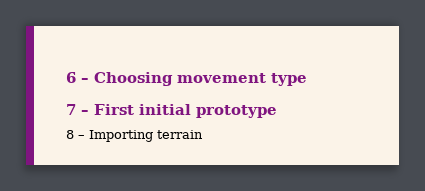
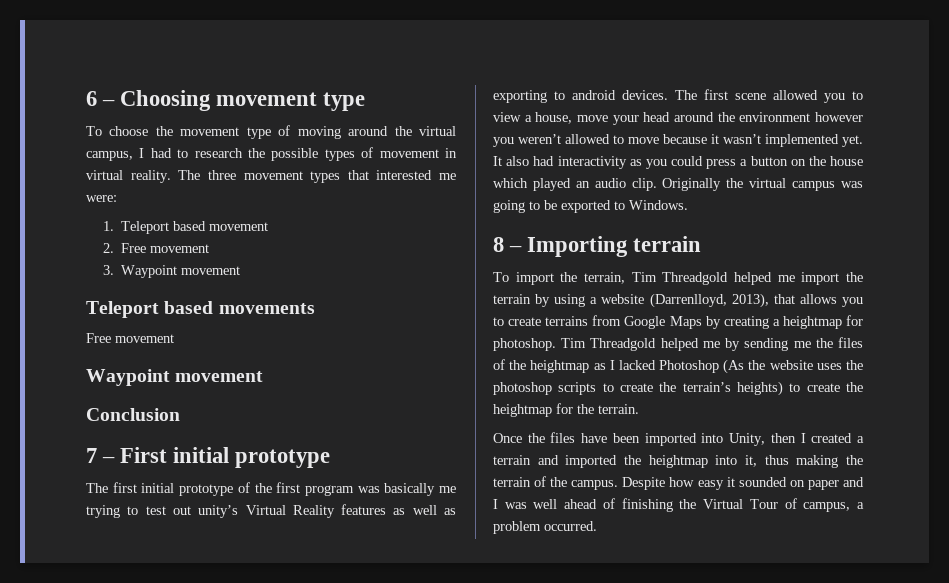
+ To choose the movement type of moving around the virtual campus, I had to research the possible types of movement in virtual reality. The three movement types that interested me were:
+ 1. Teleport based movement
+ 2. Free movement
+ 3. Waypoint movement
+ Teleport based movements
+ Free movement
+ Waypoint movement
+ Conclusion
+ The first initial prototype of the first program was basically me trying to test out unity’s Virtual Reality features as well as exporting to android devices. The first scene allowed you to view a house, move your head around the environment however you weren’t allowed to move because it wasn’t implemented yet. It also had interactivity as you could press a button on the house which played an audio clip. Originally the virtual campus was going to be exported to Windows.
  8 – Importing terrain
+ To import the terrain, Tim Threadgold helped me import the terrain by using a website (Darrenlloyd, 2013), that allows you to create terrains from Google Maps by creating a heightmap for photoshop. Tim Threadgold helped me by sending me the files of the heightmap as I lacked Photoshop (As the website uses the photoshop scripts to create the terrain’s heights) to create the heightmap for the terrain.
+ Once the files have been imported into Unity, then I created a terrain and imported the heightmap into it, thus making the terrain of the campus. Despite how easy it sounded on paper and I was well ahead of finishing the Virtual Tour of campus, a problem occurred.

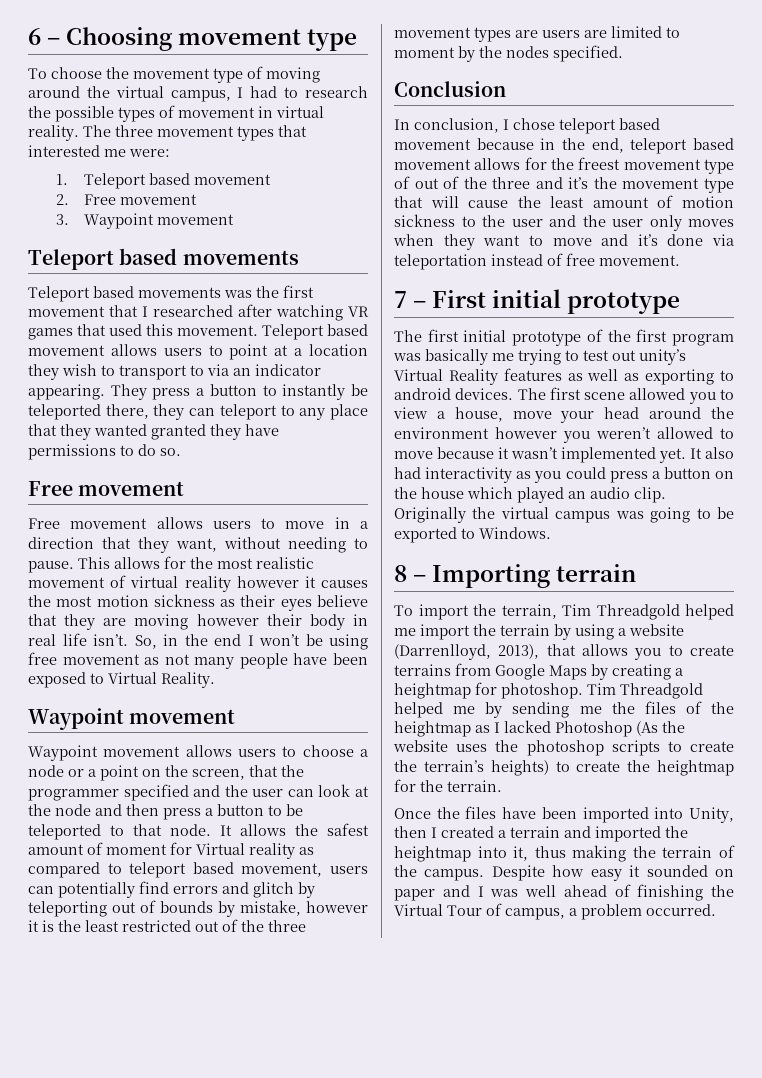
  3. Waypoint movement
  Teleport based movements
+ Teleport based movements was the first movement that I researched after watching VR games that used this movement. Teleport based movement allows users to point at a location they wish to transport to via an indicator appearing. They press a button to instantly be teleported there, they can teleport to any place that they wanted granted they have permissions to do so.
  Free movement
+ Free movement allows users to move in a direction that they want, without needing to pause. This allows for the most realistic movement of virtual reality however it causes the most motion sickness as their eyes believe that they are moving however their body in real life isn’t. So, in the end I won’t be using free movement as not many people have been exposed to Virtual Reality.
  Waypoint movement
+ Waypoint movement allows users to choose a node or a point on the screen, that the programmer specified and the user can look at the node and then press a button to be teleported to that node. It allows the safest amount of moment for Virtual reality as compared to teleport based movement, users can potentially find errors and glitch by teleporting out of bounds by mistake, however it is the least restricted out of the three movement types are users are limited to moment by the nodes specified.
  Conclusion
+ In conclusion, I chose teleport based movement because in the end, teleport based movement allows for the freest movement type of out of the three and it’s the movement type that will cause the least amount of motion sickness to the user and the user only moves when they want to move and it’s done via teleportation instead of free movement.

